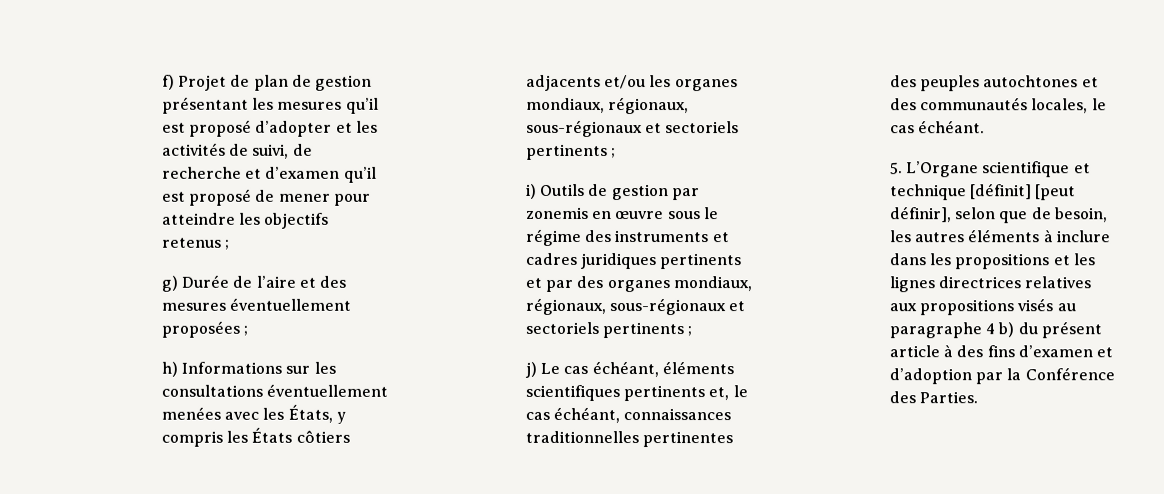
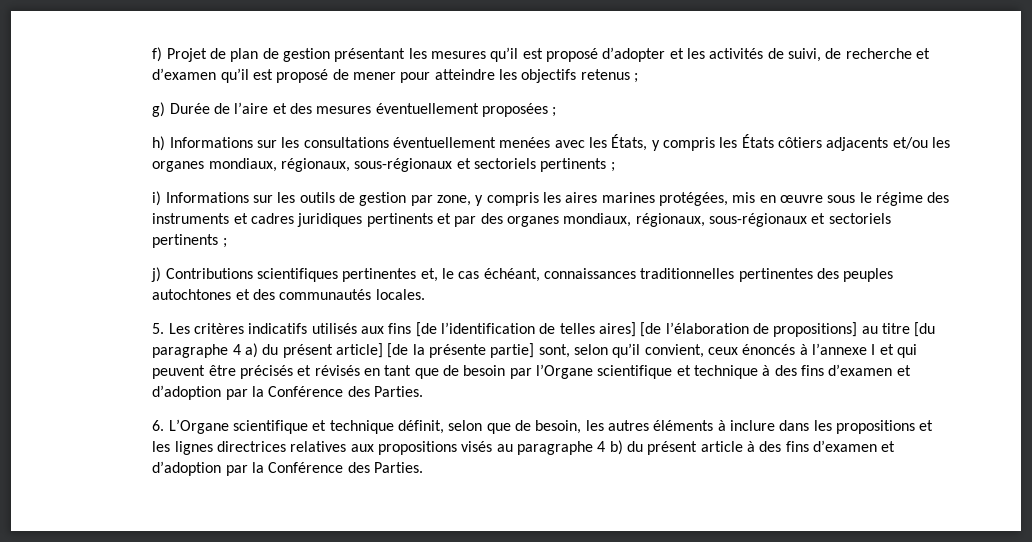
- i) Outils de gestion par zonemis en œuvre sous le régime des instruments et cadres juridiques pertinents et par des organes mondiaux, régionaux, sous-régionaux et sectoriels pertinents ;
+ i) Informations sur les outils de gestion par zone, y compris les aires marines protégées, mis en œuvre sous le régime des instruments et cadres juridiques pertinents et par des organes mondiaux, régionaux, sous-régionaux et sectoriels pertinents ;
- j) Le cas échéant, éléments scientifiques pertinents et, le cas échéant, connaissances traditionnelles pertinentes des peuples autochtones et des communautés locales, le cas échéant.
- 5. L’Organe scientifique et technique [définit] [peut définir], selon que de besoin, les autres éléments à inclure dans les propositions et les lignes directrices relatives aux propositions visés au paragraphe 4 b) du présent article à des fins d’examen et d’adoption par la Conférence des Parties.
+ j) Contributions scientifiques pertinentes et, le cas échéant, connaissances traditionnelles pertinentes des peuples autochtones et des communautés locales.
+ 5. Les critères indicatifs utilisés aux fins [de l’identification de telles aires] [de l’élaboration de propositions] au titre [du paragraphe 4 a) du présent article] [de la présente partie] sont, selon qu’il convient, ceux énoncés à l’annexe I et qui peuvent être précisés et révisés en tant que de besoin par l’Organe scientifique et technique à des fins d’examen et d’adoption par la Conférence des Parties.
+ 6. L’Organe scientifique et technique définit, selon que de besoin, les autres éléments à inclure dans les propositions et les lignes directrices relatives aux propositions visés au paragraphe 4 b) du présent article à des fins d’examen et d’adoption par la Conférence des Parties.

